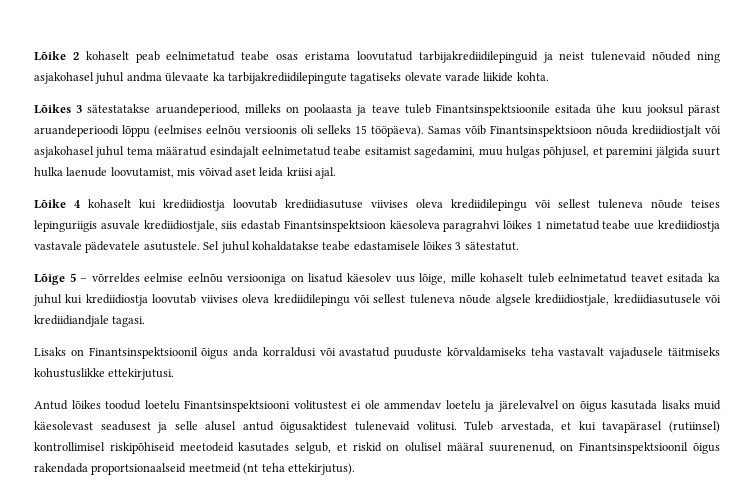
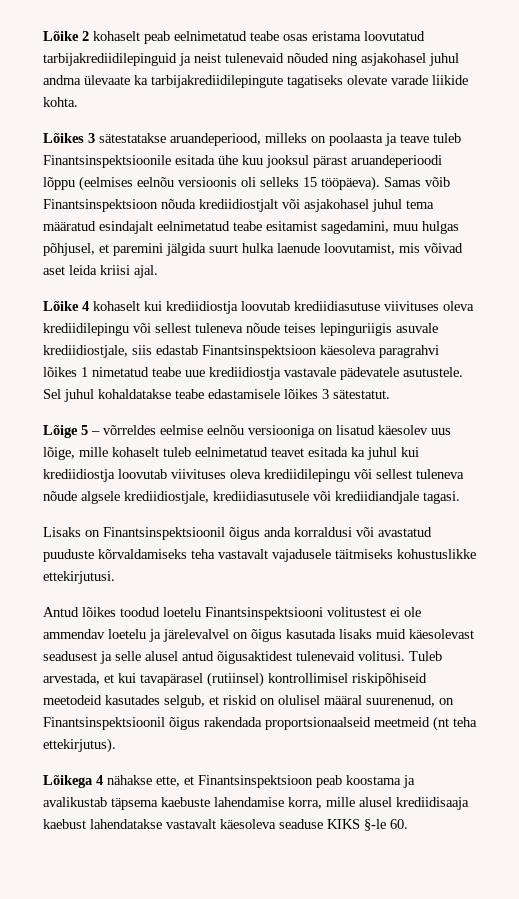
- Lõike 4 kohaselt kui krediidiostja loovutab krediidiasutuse viivises oleva krediidilepingu või sellest tuleneva nõude teises lepinguriigis asuvale krediidiostjale, siis edastab Finantsinspektsioon käesoleva paragrahvi lõikes 1 nimetatud teabe uue krediidiostja vastavale pädevatele asutustele.
+ Lõike 4 kohaselt kui krediidiostja loovutab krediidiasutuse viivituses oleva krediidilepingu või sellest tuleneva nõude teises lepinguriigis asuvale krediidiostjale, siis edastab Finantsinspektsioon käesoleva paragrahvi lõikes 1 nimetatud teabe uue krediidiostja vastavale pädevatele asutustele.
- Lõige 5 – võrreldes eelmise eelnõu versiooniga on lisatud käesolev uus lõige, mille kohaselt tuleb eelnimetatud teavet esitada ka juhul kui krediidiostja loovutab viivises oleva krediidilepingu või sellest tuleneva nõude algsele krediidiostjale, krediidiasutusele või krediidiandjale tagasi.
+ Lõige 5 – võrreldes eelmise eelnõu versiooniga on lisatud käesolev uus lõige, mille kohaselt tuleb eelnimetatud teavet esitada ka juhul kui krediidiostja loovutab viivituses oleva krediidilepingu või sellest tuleneva nõude algsele krediidiostjale, krediidiasutusele või krediidiandjale tagasi.
+ Lõikega 4 nähakse ette, et Finantsinspektsioon peab koostama ja avalikustab täpsema kaebuste lahendamise korra, mille alusel krediidisaaja kaebust lahendatakse vastavalt käesoleva seaduse KIKS §-le 60.

